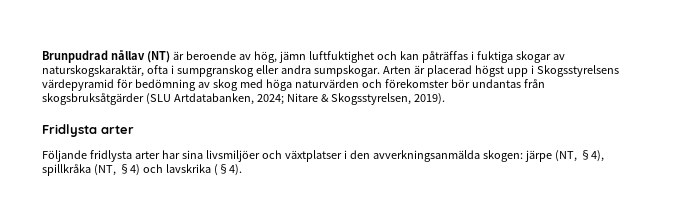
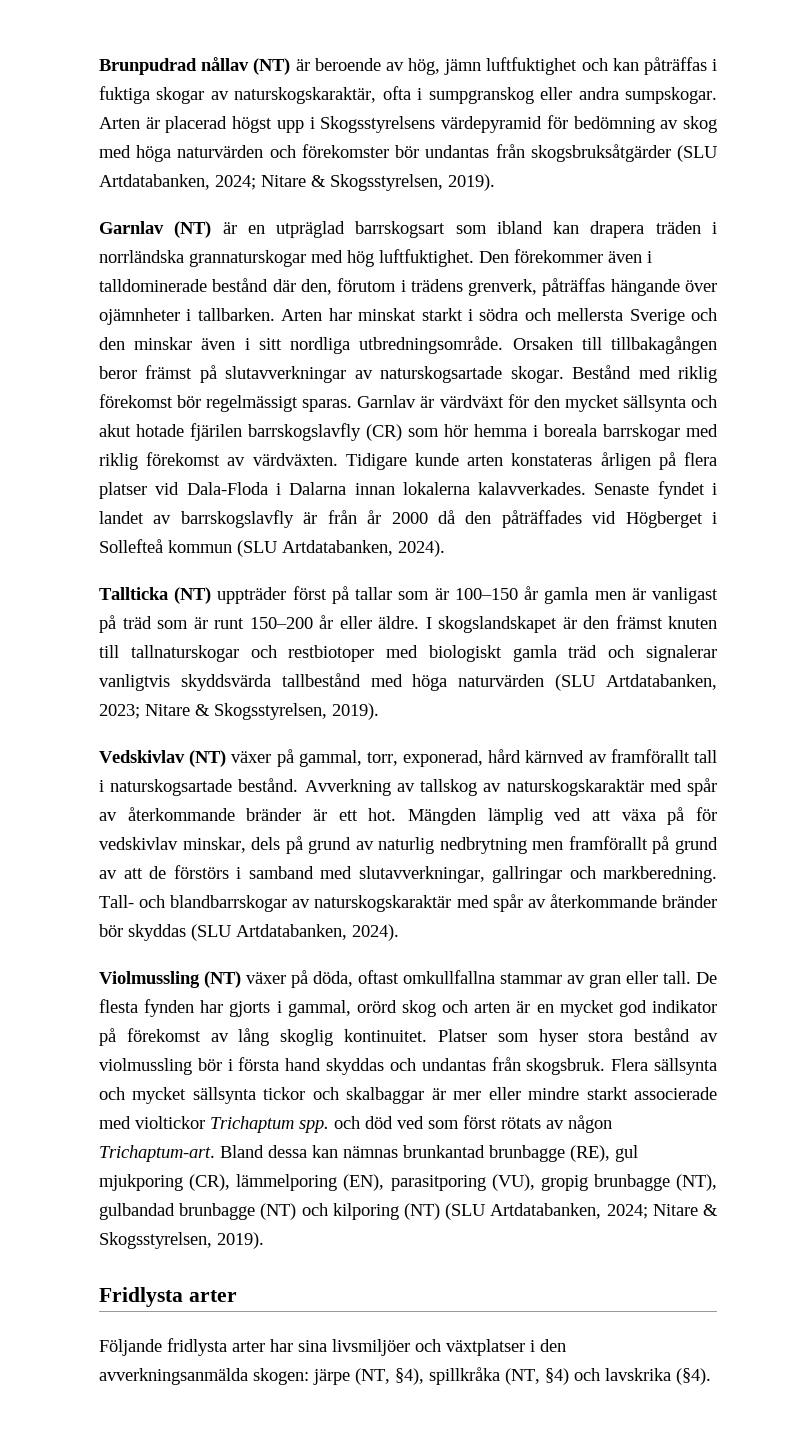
+ Garnlav (NT) är en utpräglad barrskogsart som ibland kan drapera träden i norrländska grannaturskogar med hög luftfuktighet. Den förekommer även i talldominerade bestånd där den, förutom i trädens grenverk, påträffas hängande över ojämnheter i tallbarken. Arten har minskat starkt i södra och mellersta Sverige och den minskar även i sitt nordliga utbredningsområde. Orsaken till tillbakagången beror främst på slutavverkningar av naturskogsartade skogar. Bestånd med riklig förekomst bör regelmässigt sparas. Garnlav är värdväxt för den mycket sällsynta och akut hotade fjärilen barrskogslavfly (CR) som hör hemma i boreala barrskogar med riklig förekomst av värdväxten. Tidigare kunde arten konstateras årligen på flera platser vid Dala-Floda i Dalarna innan lokalerna kalavverkades. Senaste fyndet i landet av barrskogslavfly är från år 2000 då den påträffades vid Högberget i Sollefteå kommun (SLU Artdatabanken, 2024).
+ Tallticka (NT) uppträder först på tallar som är 100–150 år gamla men är vanligast på träd som är runt 150–200 år eller äldre. I skogslandskapet är den främst knuten till tallnaturskogar och restbiotoper med biologiskt gamla träd och signalerar vanligtvis skyddsvärda tallbestånd med höga naturvärden (SLU Artdatabanken, 2023; Nitare & Skogsstyrelsen, 2019).
+ Vedskivlav (NT) växer på gammal, torr, exponerad, hård kärnved av framförallt tall i naturskogsartade bestånd. Avverkning av tallskog av naturskogskaraktär med spår av återkommande bränder är ett hot. Mängden lämplig ved att växa på för vedskivlav minskar, dels på grund av naturlig nedbrytning men framförallt på grund av att de förstörs i samband med slutavverkningar, gallringar och markberedning. Tall- och blandbarrskogar av naturskogskaraktär med spår av återkommande bränder bör skyddas (SLU Artdatabanken, 2024).
+ Violmussling (NT) växer på döda, oftast omkullfallna stammar av gran eller tall. De flesta fynden har gjorts i gammal, orörd skog och arten är en mycket god indikator på förekomst av lång skoglig kontinuitet. Platser som hyser stora bestånd av violmussling bör i första hand skyddas och undantas från skogsbruk. Flera sällsynta och mycket sällsynta tickor och skalbaggar är mer eller mindre starkt associerade med violtickor Trichaptum spp. och död ved som först rötats av någon Trichaptum-art. Bland dessa kan nämnas brunkantad brunbagge (RE), gul mjukporing (CR), lämmelporing (EN), parasitporing (VU), gropig brunbagge (NT), gulbandad brunbagge (NT) och kilporing (NT) (SLU Artdatabanken, 2024; Nitare & Skogsstyrelsen, 2019).

